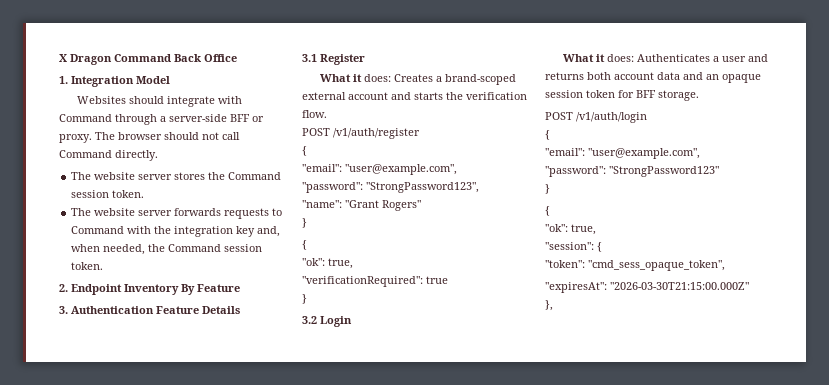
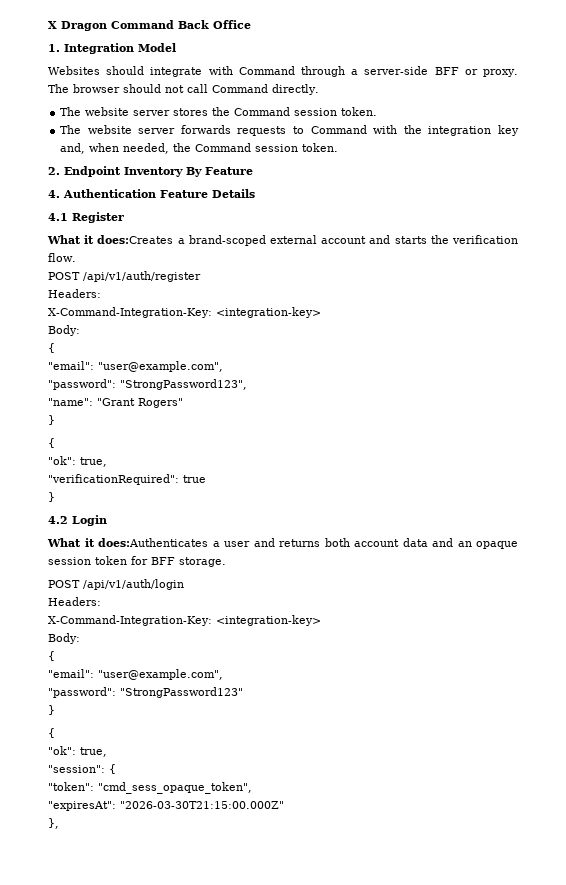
- 3. Authentication Feature Details
+ 4. Authentication Feature Details
- 3.1 Register
+ 4.1 Register
- What it does: Creates a brand-scoped external account and starts the verification flow.
+ What it does:Creates a brand-scoped external account and starts the verification flow.
- POST /v1/auth/register
+ POST /api/v1/auth/register
+ Headers:
+ X-Command-Integration-Key: <integration-key>
+ Body:
- 3.2 Login
+ 4.2 Login
- What it does: Authenticates a user and returns both account data and an opaque session token for BFF storage.
+ What it does:Authenticates a user and returns both account data and an opaque session token for BFF storage.
- POST /v1/auth/login
+ POST /api/v1/auth/login
+ Headers:
+ X-Command-Integration-Key: <integration-key>
+ Body:

